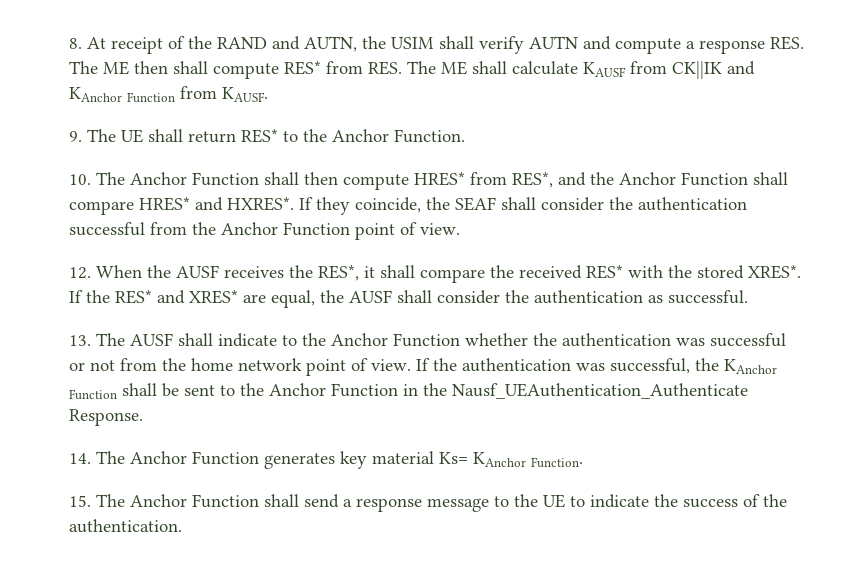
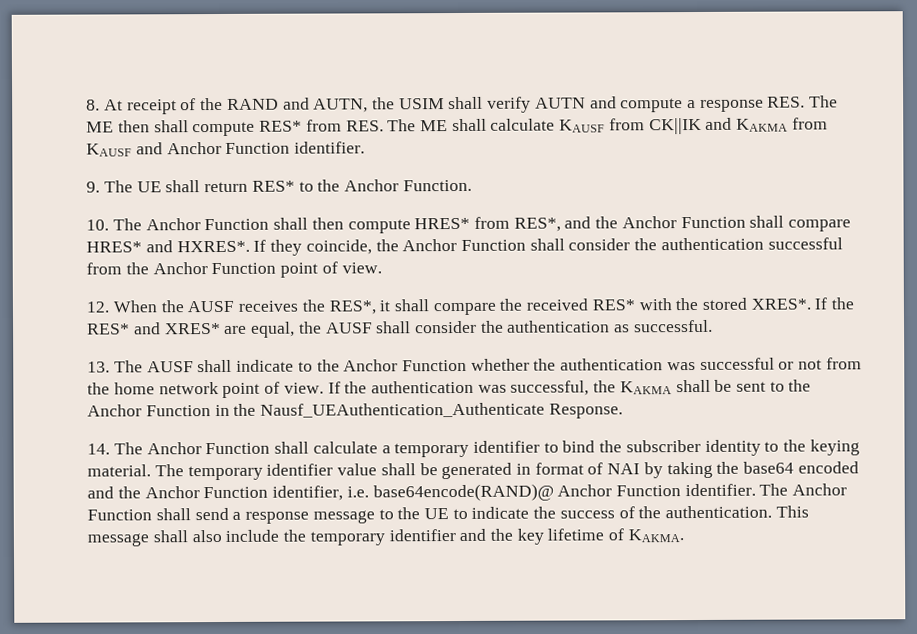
- 8. At receipt of the RAND and AUTN, the USIM shall verify AUTN and compute a response RES. The ME then shall compute RES* from RES. The ME shall calculate KAUSF from CK||IK and KAnchor Function from KAUSF.
+ 8. At receipt of the RAND and AUTN, the USIM shall verify AUTN and compute a response RES. The ME then shall compute RES* from RES. The ME shall calculate KAUSF from CK||IK and KAKMA from KAUSF and Anchor Function identifier.
- If they coincide, the SEAF shall consider the authentication successful from the Anchor Function point of view.
+ If they coincide, the Anchor Function shall consider the authentication successful from the Anchor Function point of view.
- If the authentication was successful, the KAnchor Function shall be sent to the Anchor Function in the Nausf_UEAuthentication_Authenticate Response.
+ If the authentication was successful, the KAKMA shall be sent to the Anchor Function in the Nausf_UEAuthentication_Authenticate Response.
- 14. The Anchor Function generates key material Ks= KAnchor Function.
- 15. The Anchor Function shall send a response message to the UE to indicate the success of the authentication.
+ 14. The Anchor Function shall calculate a temporary identifier to bind the subscriber identity to the keying material. The temporary identifier value shall be generated in format of NAI by taking the base64 encoded and the Anchor Function identifier, i.e. base64encode(RAND)@ Anchor Function identifier. The Anchor Function shall send a response message to the UE to indicate the success of the authentication.
+ This message shall also include the temporary identifier and the key lifetime of KAKMA.

